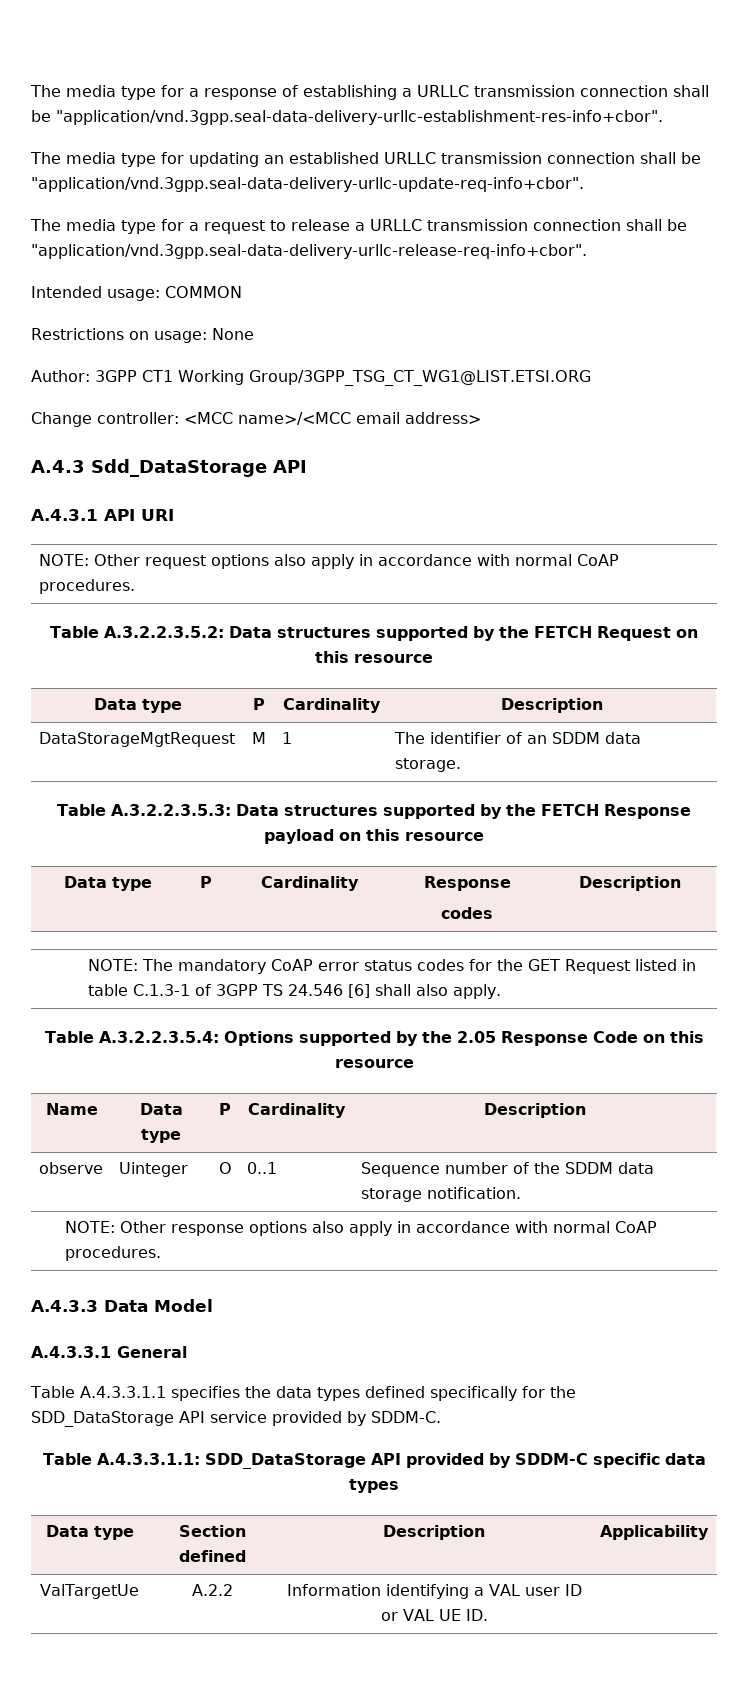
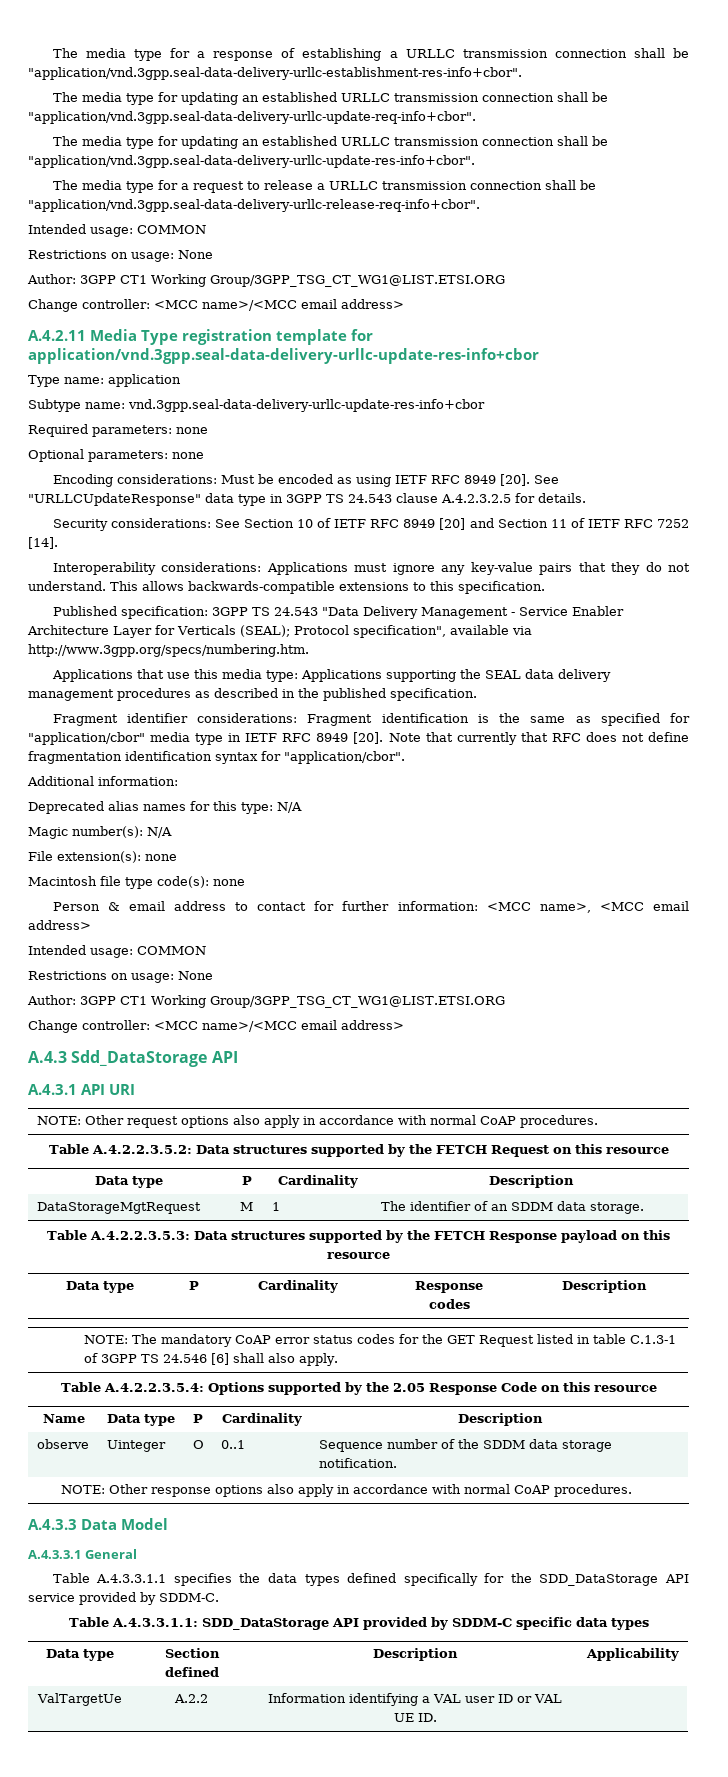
+ The media type for updating an established URLLC transmission connection shall be "application/vnd.3gpp.seal-data-delivery-urllc-update-res-info+cbor".
+ A.4.2.11 Media Type registration template for application/vnd.3gpp.seal-data-delivery-urllc-update-res-info+cbor
+ Type name: application
+ Subtype name: vnd.3gpp.seal-data-delivery-urllc-update-res-info+cbor
+ Required parameters: none
+ Optional parameters: none
+ Encoding considerations: Must be encoded as using IETF RFC 8949 [20]. See "URLLCUpdateResponse" data type in 3GPP TS 24.543 clause A.4.2.3.2.5 for details.
+ Security considerations: See Section 10 of IETF RFC 8949 [20] and Section 11 of IETF RFC 7252 [14].
+ Interoperability considerations: Applications must ignore any key-value pairs that they do not understand. This allows backwards-compatible extensions to this specification.
+ Published specification: 3GPP TS 24.543 "Data Delivery Management - Service Enabler Architecture Layer for Verticals (SEAL); Protocol specification", available via http://www.3gpp.org/specs/numbering.htm.
+ Applications that use this media type: Applications supporting the SEAL data delivery management procedures as described in the published specification.
+ Fragment identifier considerations: Fragment identification is the same as specified for "application/cbor" media type in IETF RFC 8949 [20]. Note that currently that RFC does not define fragmentation identification syntax for "application/cbor".
+ Additional information:
+ Deprecated alias names for this type: N/A
+ Magic number(s): N/A
+ File extension(s): none
+ Macintosh file type code(s): none
+ Person & email address to contact for further information: <MCC name>, <MCC email address>
+ Intended usage: COMMON
+ Restrictions on usage: None
+ Author: 3GPP CT1 Working Group/3GPP_TSG_CT_WG1@LIST.ETSI.ORG
+ Change controller: <MCC name>/<MCC email address>
- Table A.3.2.2.3.5.2: Data structures supported by the FETCH Request on this resource
+ Table A.4.2.2.3.5.2: Data structures supported by the FETCH Request on this resource
- Table A.3.2.2.3.5.3: Data structures supported by the FETCH Response payload on this resource
+ Table A.4.2.2.3.5.3: Data structures supported by the FETCH Response payload on this resource
- Table A.3.2.2.3.5.4: Options supported by the 2.05 Response Code on this resource
+ Table A.4.2.2.3.5.4: Options supported by the 2.05 Response Code on this resource

